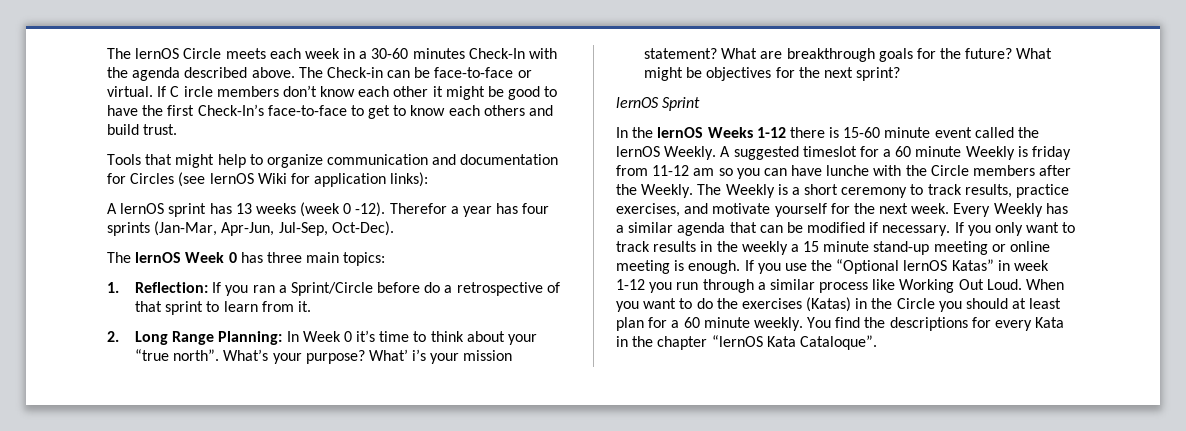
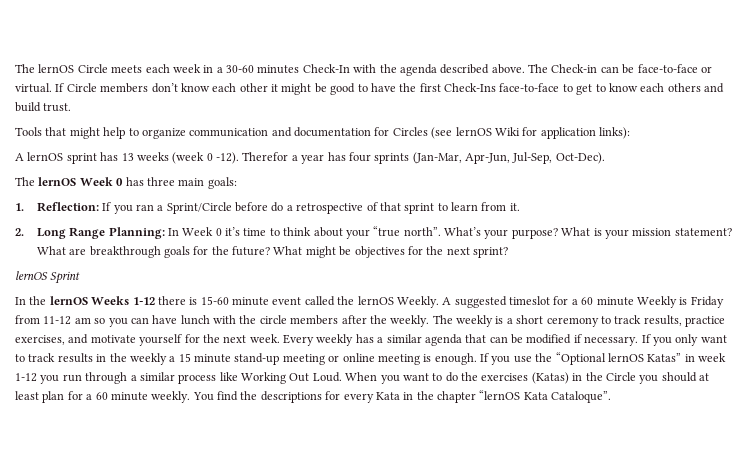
- If C ircle members don’t know each other it might be good to have the first Check-In’s face-to-face to get to know each others and build trust.
+ If Circle members don’t know each other it might be good to have the first Check-Ins face-to-face to get to know each others and build trust.
- The lernOS Week 0 has three main topics:
+ The lernOS Week 0 has three main goals:
- What’ i’s your mission statement?
+ What is your mission statement?
- A suggested timeslot for a 60 minute Weekly is friday from 11-12 am so you can have lunche with the Circle members after the Weekly. The Weekly is a short ceremony to track results, practice exercises, and motivate yourself for the next week.
+ A suggested timeslot for a 60 minute Weekly is Friday from 11-12 am so you can have lunch with the circle members after the weekly. The weekly is a short ceremony to track results, practice exercises, and motivate yourself for the next week.
- Every Weekly has a similar agenda that can be modified if necessary.
+ Every weekly has a similar agenda that can be modified if necessary.

